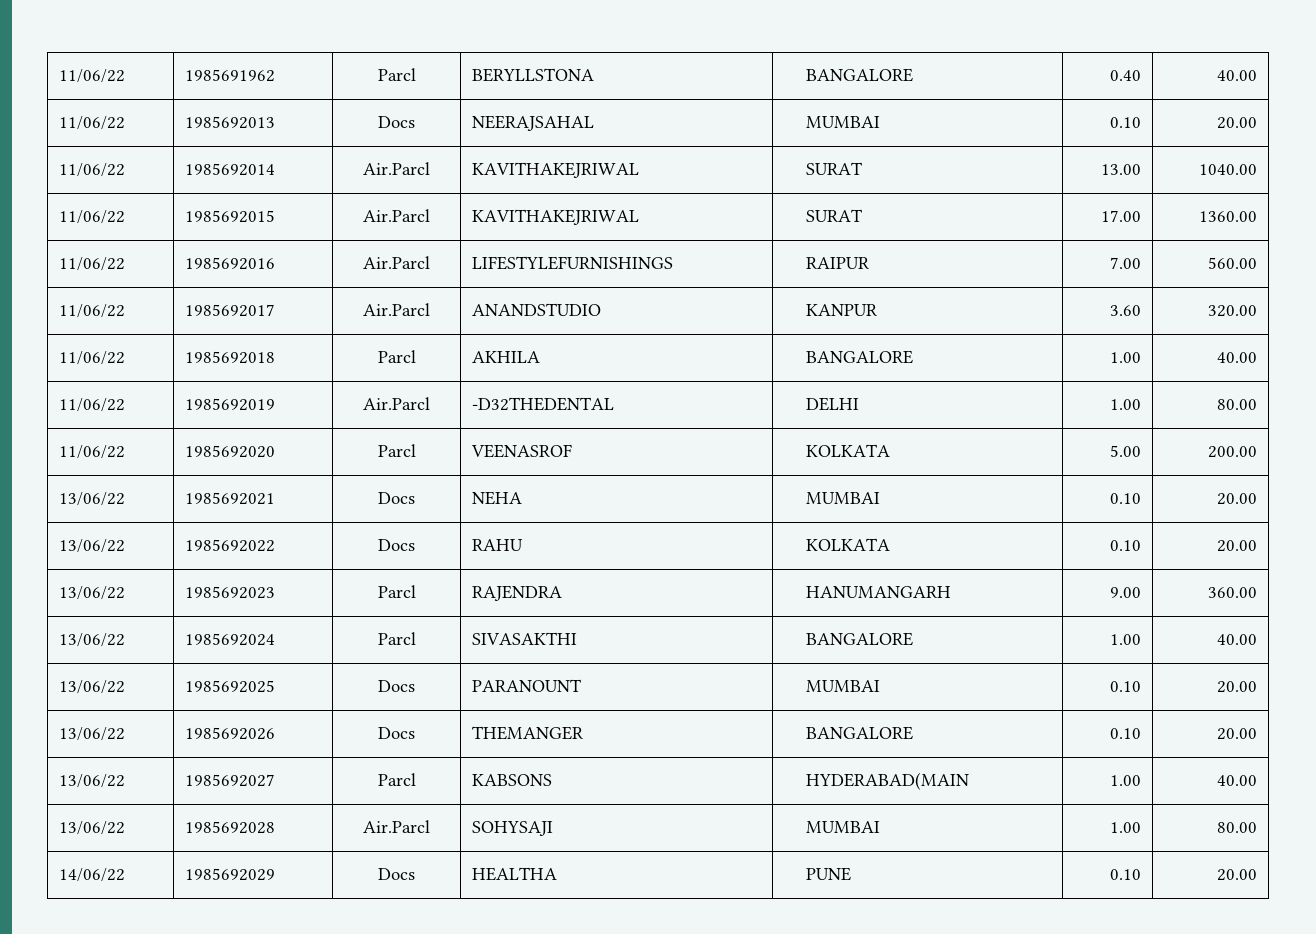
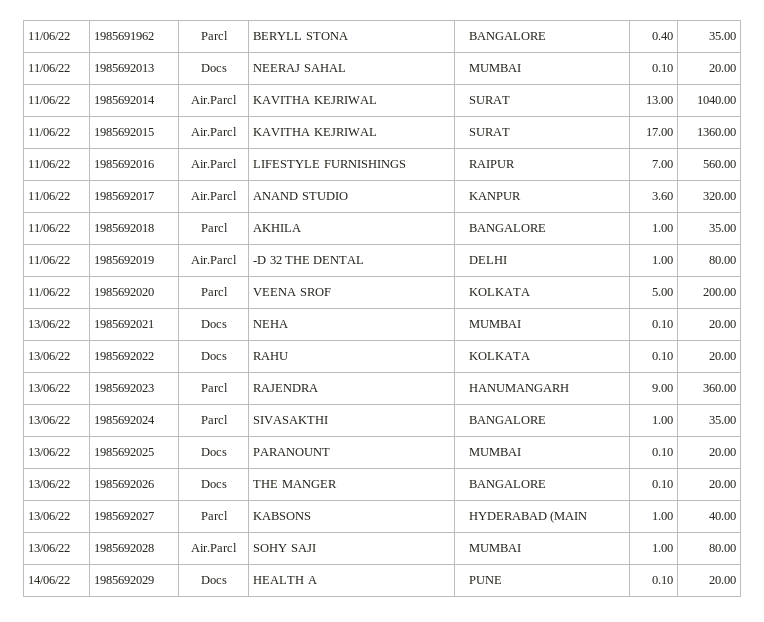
- 11/06/22 | 1985691962 | Parcl | BERYLLSTONA | BANGALORE | 0.40 | 40.00
+ 11/06/22 | 1985691962 | Parcl | BERYLL STONA | BANGALORE | 0.40 | 35.00
- 11/06/22 | 1985692013 | Docs | NEERAJSAHAL | MUMBAI | 0.10 | 20.00
+ 11/06/22 | 1985692013 | Docs | NEERAJ SAHAL | MUMBAI | 0.10 | 20.00
- 11/06/22 | 1985692014 | Air.Parcl | KAVITHAKEJRIWAL | SURAT | 13.00 | 1040.00
+ 11/06/22 | 1985692014 | Air.Parcl | KAVITHA KEJRIWAL | SURAT | 13.00 | 1040.00
- 11/06/22 | 1985692015 | Air.Parcl | KAVITHAKEJRIWAL | SURAT | 17.00 | 1360.00
+ 11/06/22 | 1985692015 | Air.Parcl | KAVITHA KEJRIWAL | SURAT | 17.00 | 1360.00
- 11/06/22 | 1985692016 | Air.Parcl | LIFESTYLEFURNISHINGS | RAIPUR | 7.00 | 560.00
+ 11/06/22 | 1985692016 | Air.Parcl | LIFESTYLE FURNISHINGS | RAIPUR | 7.00 | 560.00
- 11/06/22 | 1985692017 | Air.Parcl | ANANDSTUDIO | KANPUR | 3.60 | 320.00
+ 11/06/22 | 1985692017 | Air.Parcl | ANAND STUDIO | KANPUR | 3.60 | 320.00
- 11/06/22 | 1985692018 | Parcl | AKHILA | BANGALORE | 1.00 | 40.00
+ 11/06/22 | 1985692018 | Parcl | AKHILA | BANGALORE | 1.00 | 35.00
- 11/06/22 | 1985692019 | Air.Parcl | -D32THEDENTAL | DELHI | 1.00 | 80.00
+ 11/06/22 | 1985692019 | Air.Parcl | -D 32 THE DENTAL | DELHI | 1.00 | 80.00
- 11/06/22 | 1985692020 | Parcl | VEENASROF | KOLKATA | 5.00 | 200.00
+ 11/06/22 | 1985692020 | Parcl | VEENA SROF | KOLKATA | 5.00 | 200.00
- 13/06/22 | 1985692024 | Parcl | SIVASAKTHI | BANGALORE | 1.00 | 40.00
+ 13/06/22 | 1985692024 | Parcl | SIVASAKTHI | BANGALORE | 1.00 | 35.00
- 13/06/22 | 1985692026 | Docs | THEMANGER | BANGALORE | 0.10 | 20.00
+ 13/06/22 | 1985692026 | Docs | THE MANGER | BANGALORE | 0.10 | 20.00
- 13/06/22 | 1985692027 | Parcl | KABSONS | HYDERABAD(MAIN | 1.00 | 40.00
+ 13/06/22 | 1985692027 | Parcl | KABSONS | HYDERABAD (MAIN | 1.00 | 40.00
- 13/06/22 | 1985692028 | Air.Parcl | SOHYSAJI | MUMBAI | 1.00 | 80.00
+ 13/06/22 | 1985692028 | Air.Parcl | SOHY SAJI | MUMBAI | 1.00 | 80.00
- 14/06/22 | 1985692029 | Docs | HEALTHA | PUNE | 0.10 | 20.00
+ 14/06/22 | 1985692029 | Docs | HEALTH A | PUNE | 0.10 | 20.00

